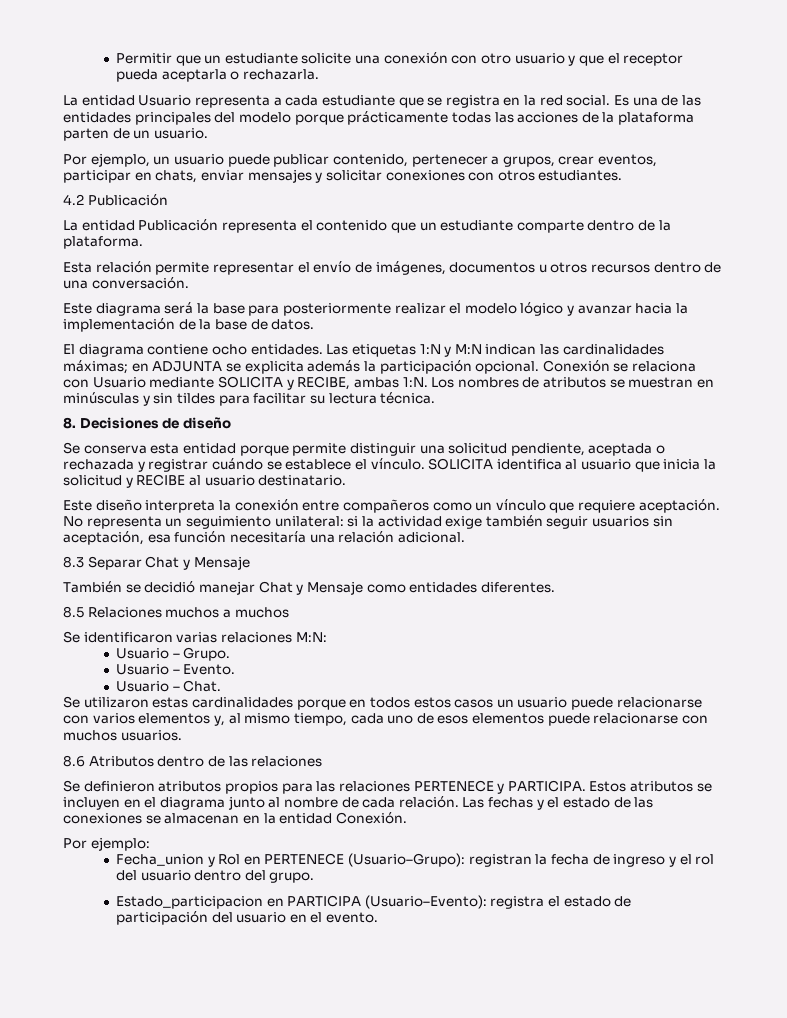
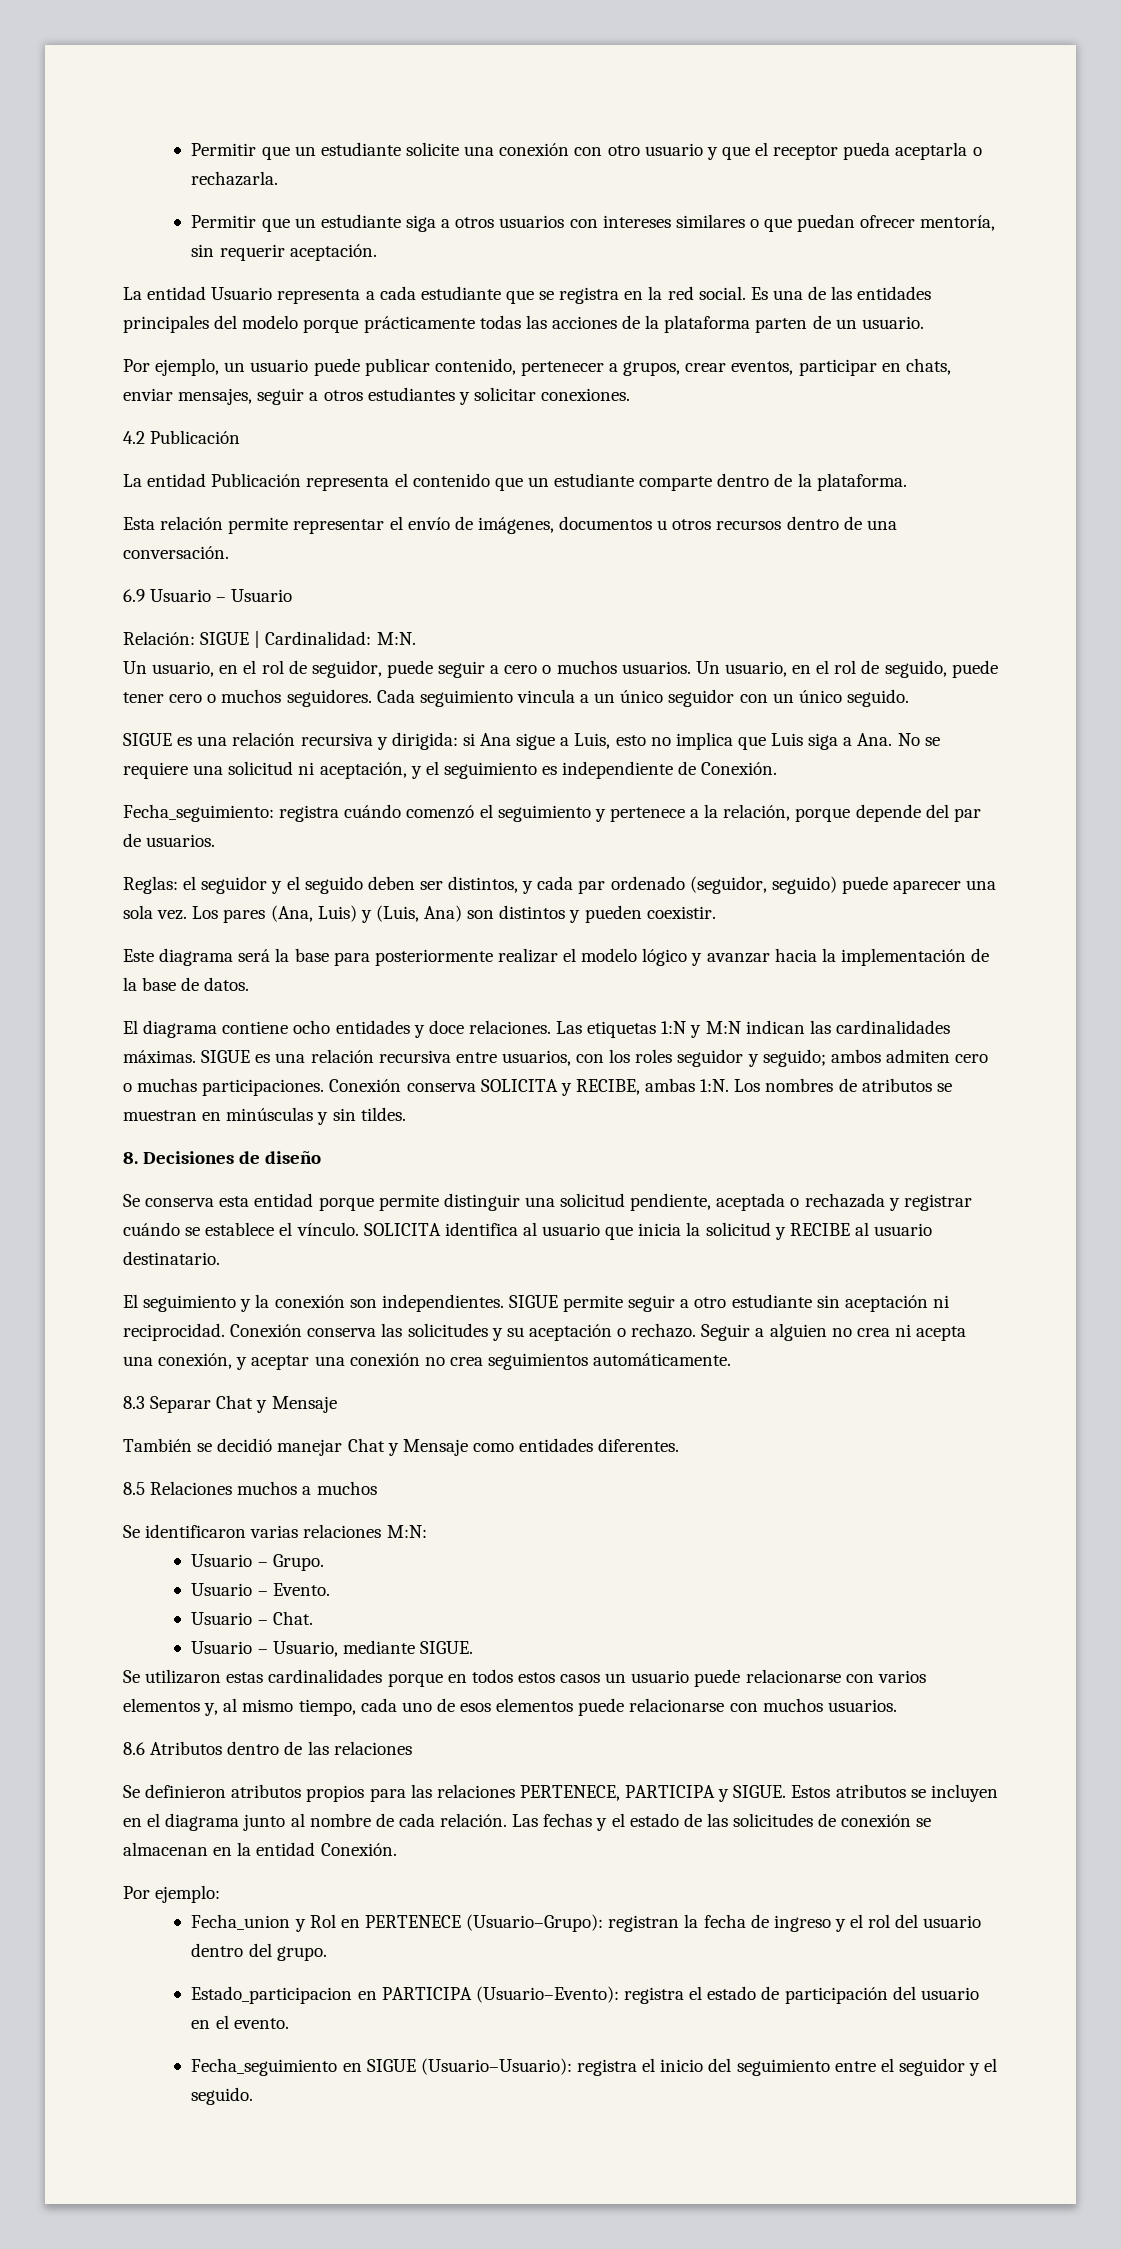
+ Permitir que un estudiante siga a otros usuarios con intereses similares o que puedan ofrecer mentoría, sin requerir aceptación.
- Por ejemplo, un usuario puede publicar contenido, pertenecer a grupos, crear eventos, participar en chats, enviar mensajes y solicitar conexiones con otros estudiantes.
+ Por ejemplo, un usuario puede publicar contenido, pertenecer a grupos, crear eventos, participar en chats, enviar mensajes, seguir a otros estudiantes y solicitar conexiones.
+ 6.9 Usuario – Usuario
+ Relación: SIGUE | Cardinalidad: M:N.
+ Un usuario, en el rol de seguidor, puede seguir a cero o muchos usuarios. Un usuario, en el rol de seguido, puede tener cero o muchos seguidores. Cada seguimiento vincula a un único seguidor con un único seguido.
+ SIGUE es una relación recursiva y dirigida: si Ana sigue a Luis, esto no implica que Luis siga a Ana. No se requiere una solicitud ni aceptación, y el seguimiento es independiente de Conexión.
+ Fecha_seguimiento: registra cuándo comenzó el seguimiento y pertenece a la relación, porque depende del par de usuarios.
+ Reglas: el seguidor y el seguido deben ser distintos, y cada par ordenado (seguidor, seguido) puede aparecer una sola vez. Los pares (Ana, Luis) y (Luis, Ana) son distintos y pueden coexistir.
- El diagrama contiene ocho entidades.
+ El diagrama contiene ocho entidades y doce relaciones.
- Las etiquetas 1:N y M:N indican las cardinalidades máximas; en ADJUNTA se explicita además la participación opcional. Conexión se relaciona con Usuario mediante SOLICITA y RECIBE, ambas 1:N.
+ Las etiquetas 1:N y M:N indican las cardinalidades máximas. SIGUE es una relación recursiva entre usuarios, con los roles seguidor y seguido; ambos admiten cero o muchas participaciones. Conexión conserva SOLICITA y RECIBE, ambas 1:N.
- Los nombres de atributos se muestran en minúsculas y sin tildes para facilitar su lectura técnica.
+ Los nombres de atributos se muestran en minúsculas y sin tildes.
- Este diseño interpreta la conexión entre compañeros como un vínculo que requiere aceptación. No representa un seguimiento unilateral: si la actividad exige también seguir usuarios sin aceptación, esa función necesitaría una relación adicional.
+ El seguimiento y la conexión son independientes. SIGUE permite seguir a otro estudiante sin aceptación ni reciprocidad. Conexión conserva las solicitudes y su aceptación o rechazo. Seguir a alguien no crea ni acepta una conexión, y aceptar una conexión no crea seguimientos automáticamente.
+ Usuario – Usuario, mediante SIGUE.
- Se definieron atributos propios para las relaciones PERTENECE y PARTICIPA.
+ Se definieron atributos propios para las relaciones PERTENECE, PARTICIPA y SIGUE.
- Las fechas y el estado de las conexiones se almacenan en la entidad Conexión.
+ Las fechas y el estado de las solicitudes de conexión se almacenan en la entidad Conexión.
+ Fecha_seguimiento en SIGUE (Usuario–Usuario): registra el inicio del seguimiento entre el seguidor y el seguido.

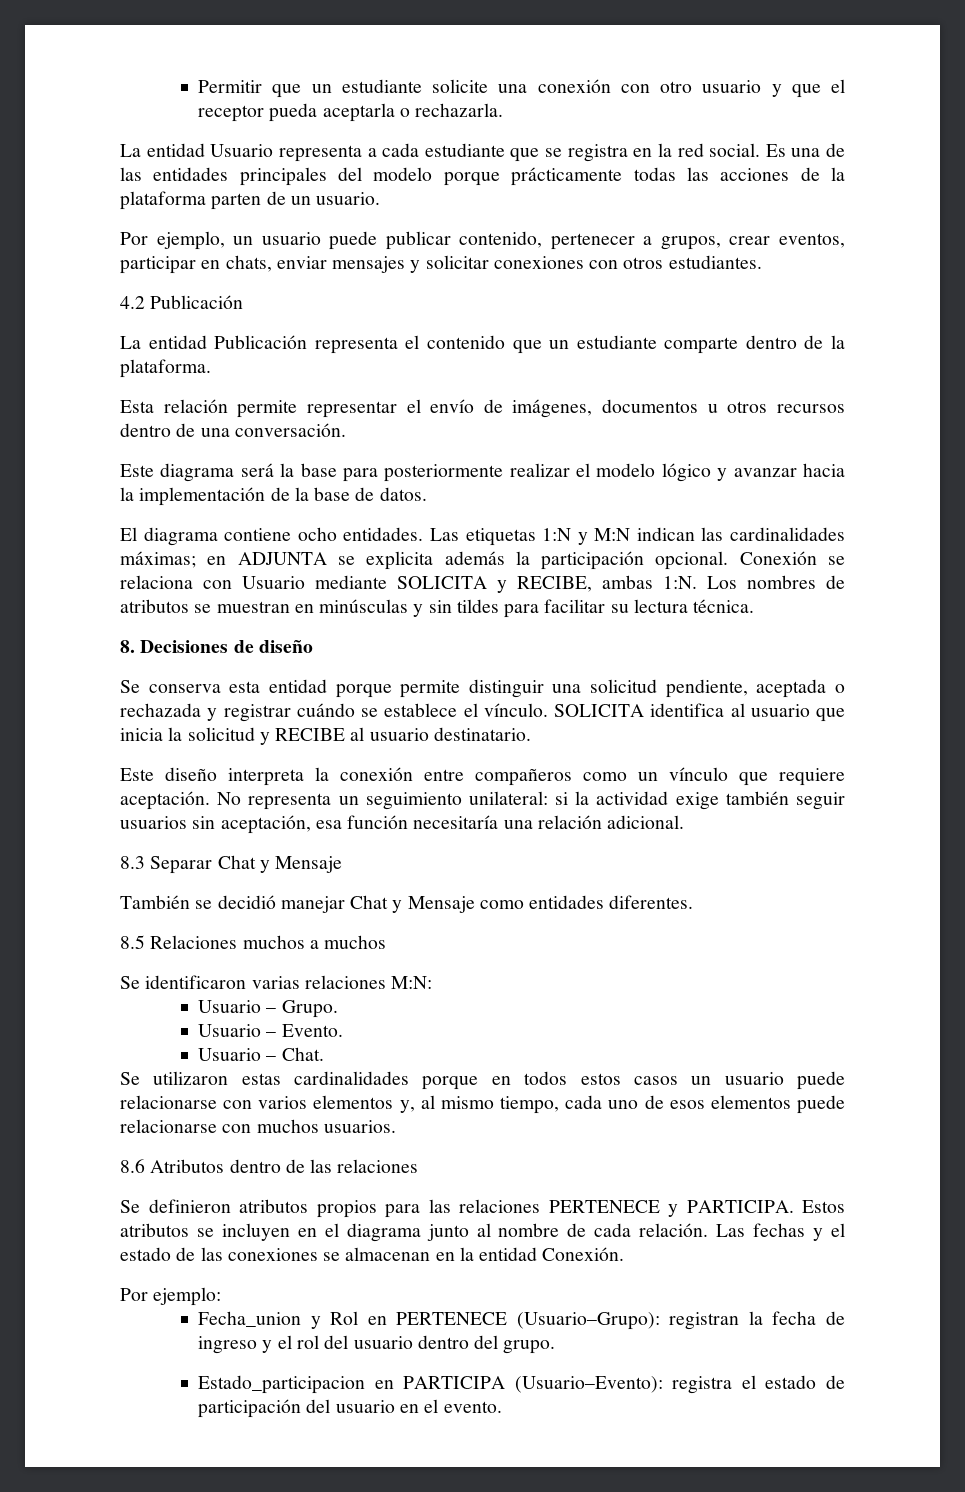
- Permitir que un estudiante siga a otros usuarios con intereses similares o que puedan ofrecer mentoría, sin requerir aceptación.
- Por ejemplo, un usuario puede publicar contenido, pertenecer a grupos, crear eventos, participar en chats, enviar mensajes, seguir a otros estudiantes y solicitar conexiones.
+ Por ejemplo, un usuario puede publicar contenido, pertenecer a grupos, crear eventos, participar en chats, enviar mensajes y solicitar conexiones con otros estudiantes.
- 6.9 Usuario – Usuario
- Relación: SIGUE | Cardinalidad: M:N.
- Un usuario, en el rol de seguidor, puede seguir a cero o muchos usuarios. Un usuario, en el rol de seguido, puede tener cero o muchos seguidores. Cada seguimiento vincula a un único seguidor con un único seguido.
- SIGUE es una relación recursiva y dirigida: si Ana sigue a Luis, esto no implica que Luis siga a Ana. No se requiere una solicitud ni aceptación, y el seguimiento es independiente de Conexión.
- Fecha_seguimiento: registra cuándo comenzó el seguimiento y pertenece a la relación, porque depende del par de usuarios.
- Reglas: el seguidor y el seguido deben ser distintos, y cada par ordenado (seguidor, seguido) puede aparecer una sola vez. Los pares (Ana, Luis) y (Luis, Ana) son distintos y pueden coexistir.
- El diagrama contiene ocho entidades y doce relaciones.
+ El diagrama contiene ocho entidades.
- Las etiquetas 1:N y M:N indican las cardinalidades máximas. SIGUE es una relación recursiva entre usuarios, con los roles seguidor y seguido; ambos admiten cero o muchas participaciones. Conexión conserva SOLICITA y RECIBE, ambas 1:N.
+ Las etiquetas 1:N y M:N indican las cardinalidades máximas; en ADJUNTA se explicita además la participación opcional. Conexión se relaciona con Usuario mediante SOLICITA y RECIBE, ambas 1:N.
- Los nombres de atributos se muestran en minúsculas y sin tildes.
+ Los nombres de atributos se muestran en minúsculas y sin tildes para facilitar su lectura técnica.
- El seguimiento y la conexión son independientes. SIGUE permite seguir a otro estudiante sin aceptación ni reciprocidad. Conexión conserva las solicitudes y su aceptación o rechazo. Seguir a alguien no crea ni acepta una conexión, y aceptar una conexión no crea seguimientos automáticamente.
+ Este diseño interpreta la conexión entre compañeros como un vínculo que requiere aceptación. No representa un seguimiento unilateral: si la actividad exige también seguir usuarios sin aceptación, esa función necesitaría una relación adicional.
- Usuario – Usuario, mediante SIGUE.
- Se definieron atributos propios para las relaciones PERTENECE, PARTICIPA y SIGUE.
+ Se definieron atributos propios para las relaciones PERTENECE y PARTICIPA.
- Las fechas y el estado de las solicitudes de conexión se almacenan en la entidad Conexión.
+ Las fechas y el estado de las conexiones se almacenan en la entidad Conexión.
- Fecha_seguimiento en SIGUE (Usuario–Usuario): registra el inicio del seguimiento entre el seguidor y el seguido.

